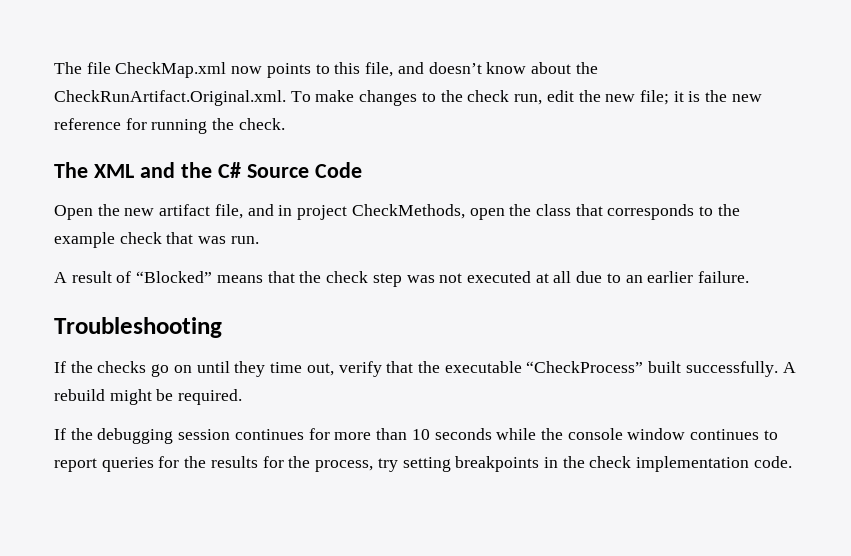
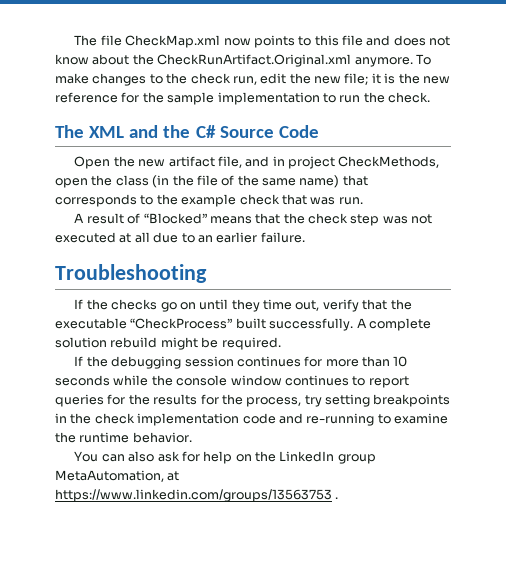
- The file CheckMap.xml now points to this file, and doesn’t know about the CheckRunArtifact.Original.xml. To make changes to the check run, edit the new file; it is the new reference for running the check.
+ The file CheckMap.xml now points to this file and does not know about the CheckRunArtifact.Original.xml anymore. To make changes to the check run, edit the new file; it is the new reference for the sample implementation to run the check.
- Open the new artifact file, and in project CheckMethods, open the class that corresponds to the example check that was run.
+ Open the new artifact file, and in project CheckMethods, open the class (in the file of the same name) that corresponds to the example check that was run.
- A rebuild might be required.
+ A complete solution rebuild might be required.
- If the debugging session continues for more than 10 seconds while the console window continues to report queries for the results for the process, try setting breakpoints in the check implementation code.
+ If the debugging session continues for more than 10 seconds while the console window continues to report queries for the results for the process, try setting breakpoints in the check implementation code and re-running to examine the runtime behavior.
+ You can also ask for help on the LinkedIn group MetaAutomation, at https://www.linkedin.com/groups/13563753 .

